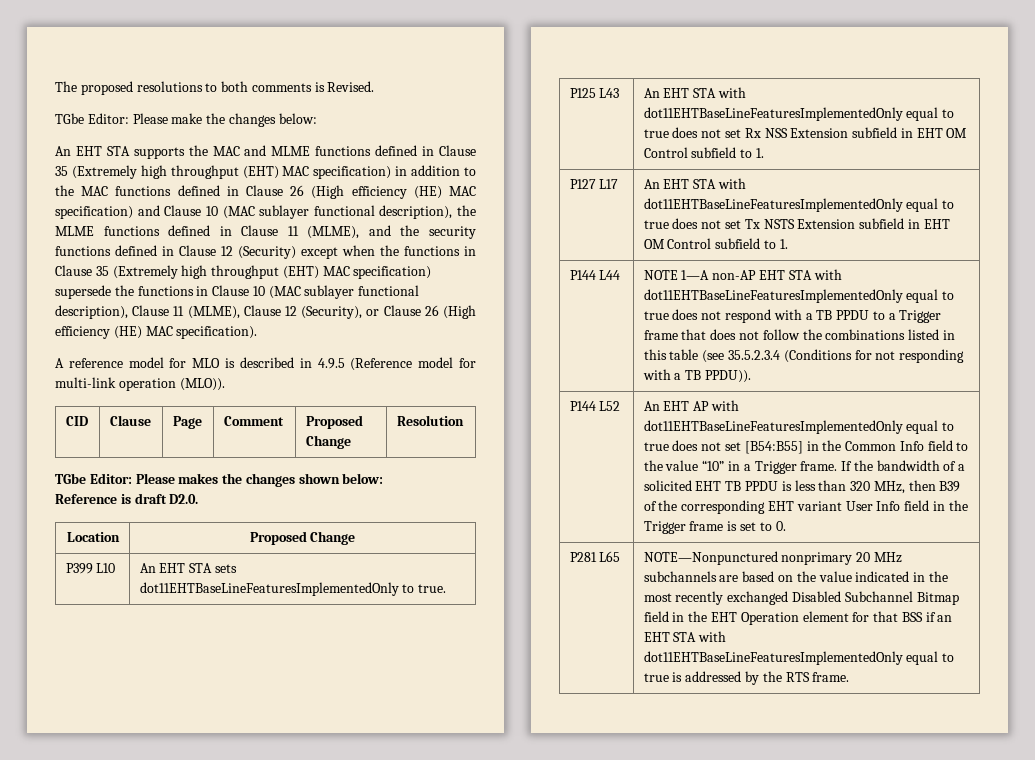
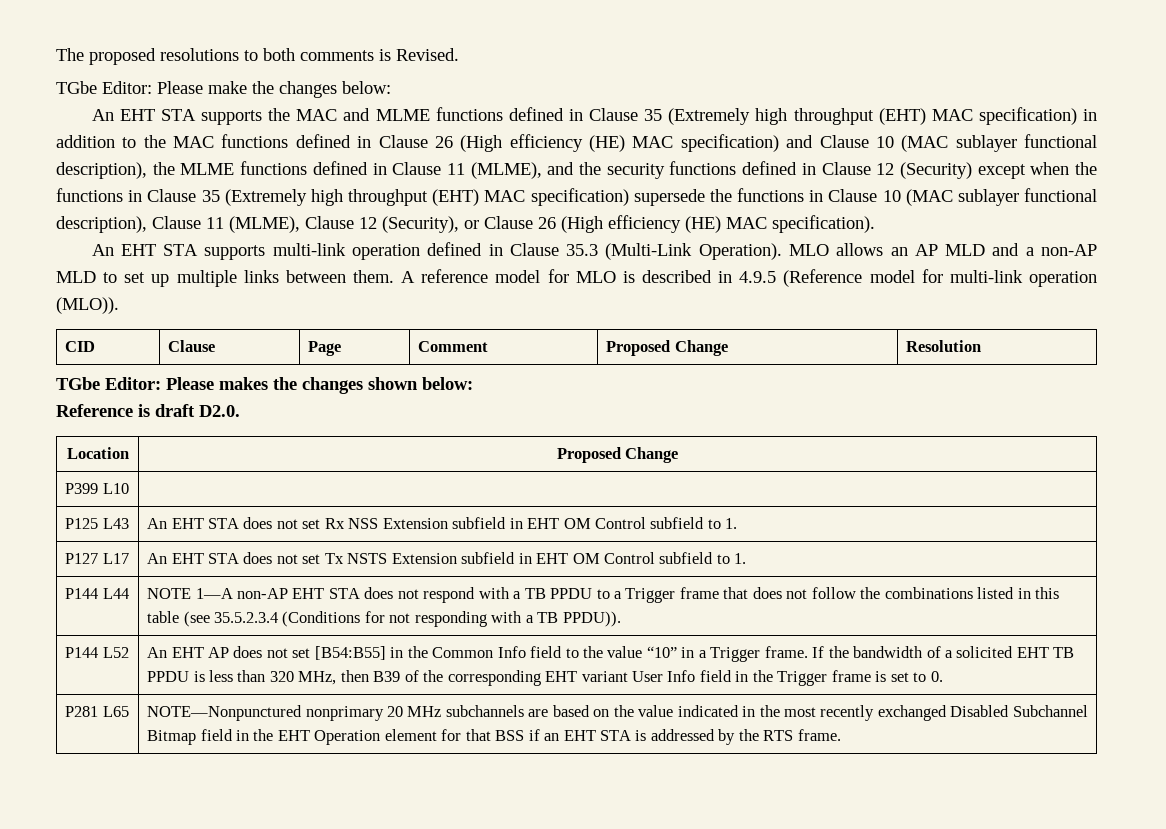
+ An EHT STA supports multi-link operation defined in Clause 35.3 (Multi-Link Operation). MLO allows an AP MLD and a non-AP MLD to set up multiple links between them.
- P399 L10 | An EHT STA sets dot11EHTBaseLineFeaturesImplementedOnly to true.
+ P399 L10 |
- P125 L43 | An EHT STA with dot11EHTBaseLineFeaturesImplementedOnly equal to true does not set Rx NSS Extension subfield in EHT OM Control subfield to 1.
+ P125 L43 | An EHT STA does not set Rx NSS Extension subfield in EHT OM Control subfield to 1.
- P127 L17 | An EHT STA with dot11EHTBaseLineFeaturesImplementedOnly equal to true does not set Tx NSTS Extension subfield in EHT OM Control subfield to 1.
+ P127 L17 | An EHT STA does not set Tx NSTS Extension subfield in EHT OM Control subfield to 1.
- NOTE 1—A non-AP EHT STA with dot11EHTBaseLineFeaturesImplementedOnly equal to true does not respond with a TB PPDU to a Trigger frame that does not follow the combinations listed in this table (see 35.5.2.3.4 (Conditions for not responding with a TB PPDU)).
+ NOTE 1—A non-AP EHT STA does not respond with a TB PPDU to a Trigger frame that does not follow the combinations listed in this table (see 35.5.2.3.4 (Conditions for not responding with a TB PPDU)).
- An EHT AP with dot11EHTBaseLineFeaturesImplementedOnly equal to true does not set [B54:B55] in the Common Info field to the value “10” in a Trigger frame.
+ An EHT AP does not set [B54:B55] in the Common Info field to the value “10” in a Trigger frame.
- NOTE—Nonpunctured nonprimary 20 MHz subchannels are based on the value indicated in the most recently exchanged Disabled Subchannel Bitmap field in the EHT Operation element for that BSS if an EHT STA with dot11EHTBaseLineFeaturesImplementedOnly equal to true is addressed by the RTS frame.
+ NOTE—Nonpunctured nonprimary 20 MHz subchannels are based on the value indicated in the most recently exchanged Disabled Subchannel Bitmap field in the EHT Operation element for that BSS if an EHT STA is addressed by the RTS frame.

